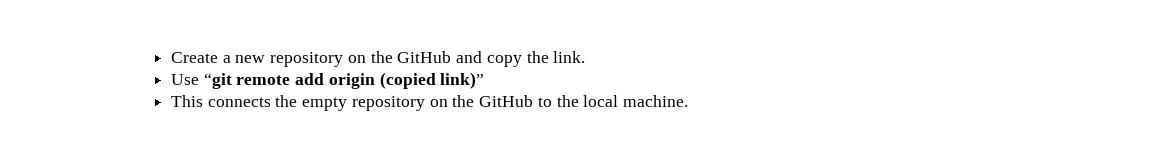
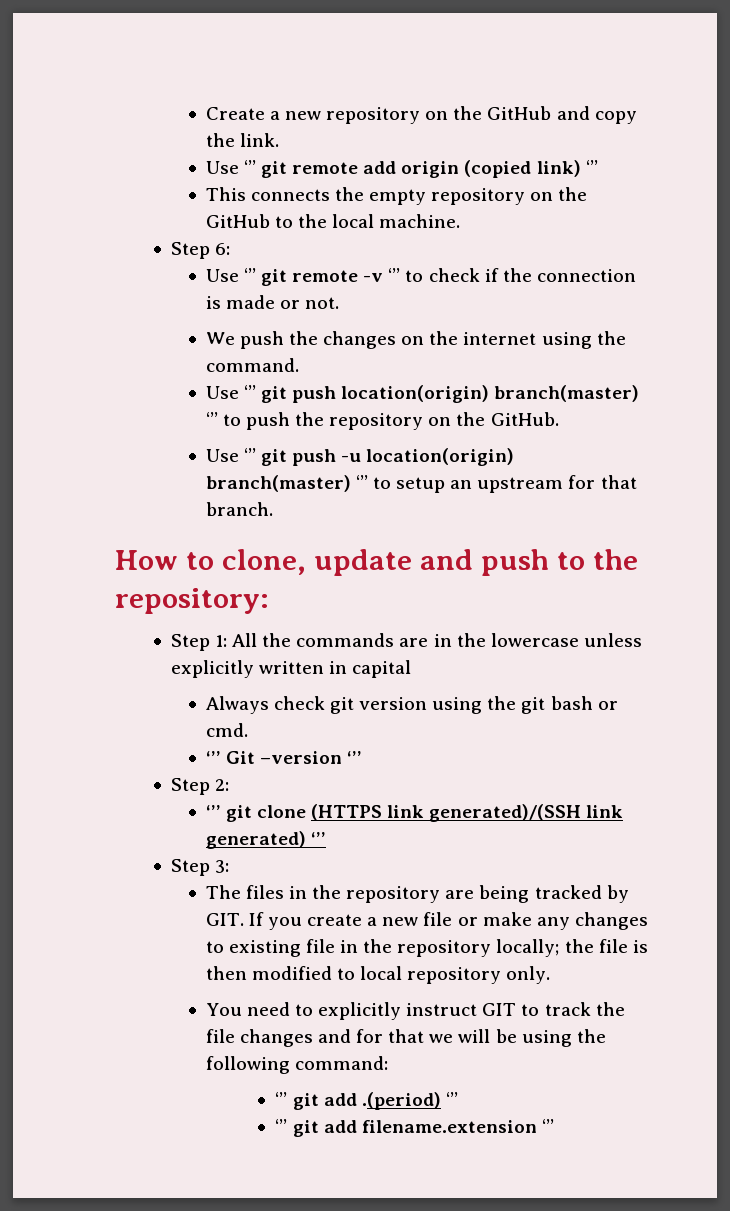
- Use “git remote add origin (copied link)”
+ Use ‘’’ git remote add origin (copied link) ‘’’
+ Step 6:
+ Use ‘’’ git remote -v ‘’’ to check if the connection is made or not.
+ We push the changes on the internet using the command.
+ Use ‘’’ git push location(origin) branch(master) ‘’’ to push the repository on the GitHub.
+ Use ‘’’ git push -u location(origin) branch(master) ‘’’ to setup an upstream for that branch.
+ How to clone, update and push to the repository:
+ Step 1: All the commands are in the lowercase unless explicitly written in capital
+ Always check git version using the git bash or cmd.
+ ‘’’ Git –version ‘’’
+ Step 2:
+ ‘’’ git clone (HTTPS link generated)/(SSH link generated) ‘’’
+ Step 3:
+ The files in the repository are being tracked by GIT. If you create a new file or make any changes to existing file in the repository locally; the file is then modified to local repository only.
+ You need to explicitly instruct GIT to track the file changes and for that we will be using the following command:
+ ‘’’ git add .(period) ‘’’
+ ‘’’ git add filename.extension ‘’’

